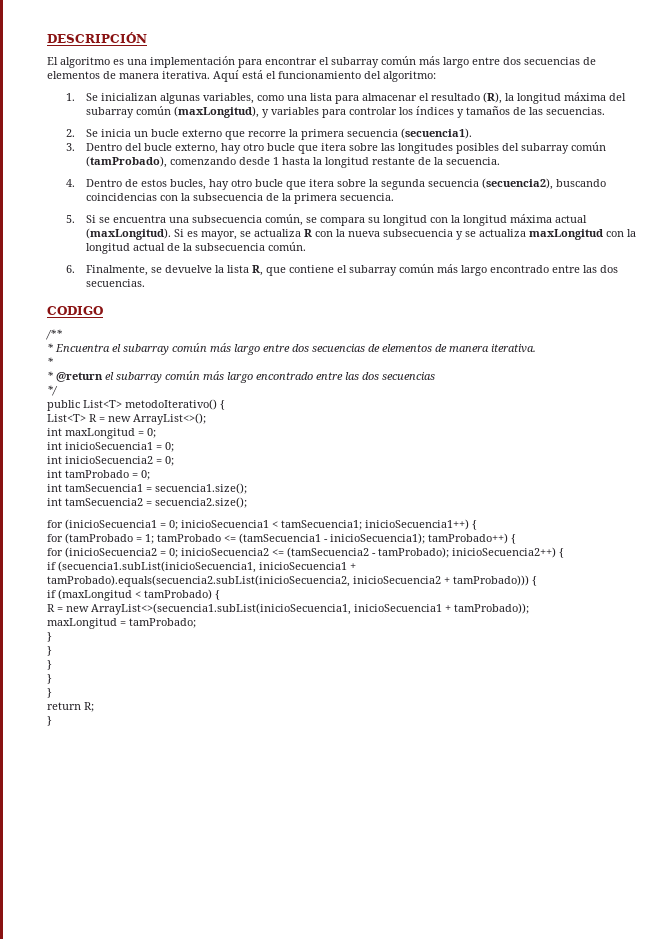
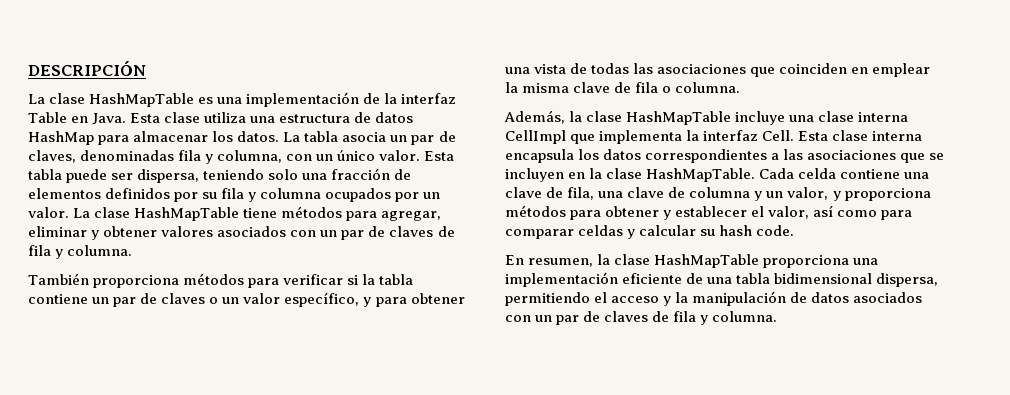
- El algoritmo es una implementación para encontrar el subarray común más largo entre dos secuencias de elementos de manera iterativa. Aquí está el funcionamiento del algoritmo:
- 1. Se inicializan algunas variables, como una lista para almacenar el resultado (R), la longitud máxima del subarray común (maxLongitud), y variables para controlar los índices y tamaños de las secuencias.
- 2. Se inicia un bucle externo que recorre la primera secuencia (secuencia1).
- 3. Dentro del bucle externo, hay otro bucle que itera sobre las longitudes posibles del subarray común (tamProbado), comenzando desde 1 hasta la longitud restante de la secuencia.
- 4. Dentro de estos bucles, hay otro bucle que itera sobre la segunda secuencia (secuencia2), buscando coincidencias con la subsecuencia de la primera secuencia.
- 5. Si se encuentra una subsecuencia común, se compara su longitud con la longitud máxima actual (maxLongitud). Si es mayor, se actualiza R con la nueva subsecuencia y se actualiza maxLongitud con la longitud actual de la subsecuencia común.
- 6. Finalmente, se devuelve la lista R, que contiene el subarray común más largo encontrado entre las dos secuencias.
- CODIGO
- /**
- * Encuentra el subarray común más largo entre dos secuencias de elementos de manera iterativa.
- *
- * @return el subarray común más largo encontrado entre las dos secuencias
- */
- public List<T> metodoIterativo() {
- List<T> R = new ArrayList<>();
- int maxLongitud = 0;
- int inicioSecuencia1 = 0;
- int inicioSecuencia2 = 0;
- int tamProbado = 0;
- int tamSecuencia1 = secuencia1.size();
- int tamSecuencia2 = secuencia2.size();
- for (inicioSecuencia1 = 0; inicioSecuencia1 < tamSecuencia1; inicioSecuencia1++) {
- for (tamProbado = 1; tamProbado <= (tamSecuencia1 - inicioSecuencia1); tamProbado++) {
- for (inicioSecuencia2 = 0; inicioSecuencia2 <= (tamSecuencia2 - tamProbado); inicioSecuencia2++) {
- if (secuencia1.subList(inicioSecuencia1, inicioSecuencia1 + tamProbado).equals(secuencia2.subList(inicioSecuencia2, inicioSecuencia2 + tamProbado))) {
- if (maxLongitud < tamProbado) {
- R = new ArrayList<>(secuencia1.subList(inicioSecuencia1, inicioSecuencia1 + tamProbado));
- maxLongitud = tamProbado;
- }
- }
- }
- }
- }
- return R;
- }
+ La clase HashMapTable es una implementación de la interfaz Table en Java. Esta clase utiliza una estructura de datos HashMap para almacenar los datos. La tabla asocia un par de claves, denominadas fila y columna, con un único valor. Esta tabla puede ser dispersa, teniendo solo una fracción de elementos definidos por su fila y columna ocupados por un valor. La clase HashMapTable tiene métodos para agregar, eliminar y obtener valores asociados con un par de claves de fila y columna.
+ También proporciona métodos para verificar si la tabla contiene un par de claves o un valor específico, y para obtener una vista de todas las asociaciones que coinciden en emplear la misma clave de fila o columna.
+ Además, la clase HashMapTable incluye una clase interna CellImpl que implementa la interfaz Cell. Esta clase interna encapsula los datos correspondientes a las asociaciones que se incluyen en la clase HashMapTable. Cada celda contiene una clave de fila, una clave de columna y un valor, y proporciona métodos para obtener y establecer el valor, así como para comparar celdas y calcular su hash code.
+ En resumen, la clase HashMapTable proporciona una implementación eficiente de una tabla bidimensional dispersa, permitiendo el acceso y la manipulación de datos asociados con un par de claves de fila y columna.

